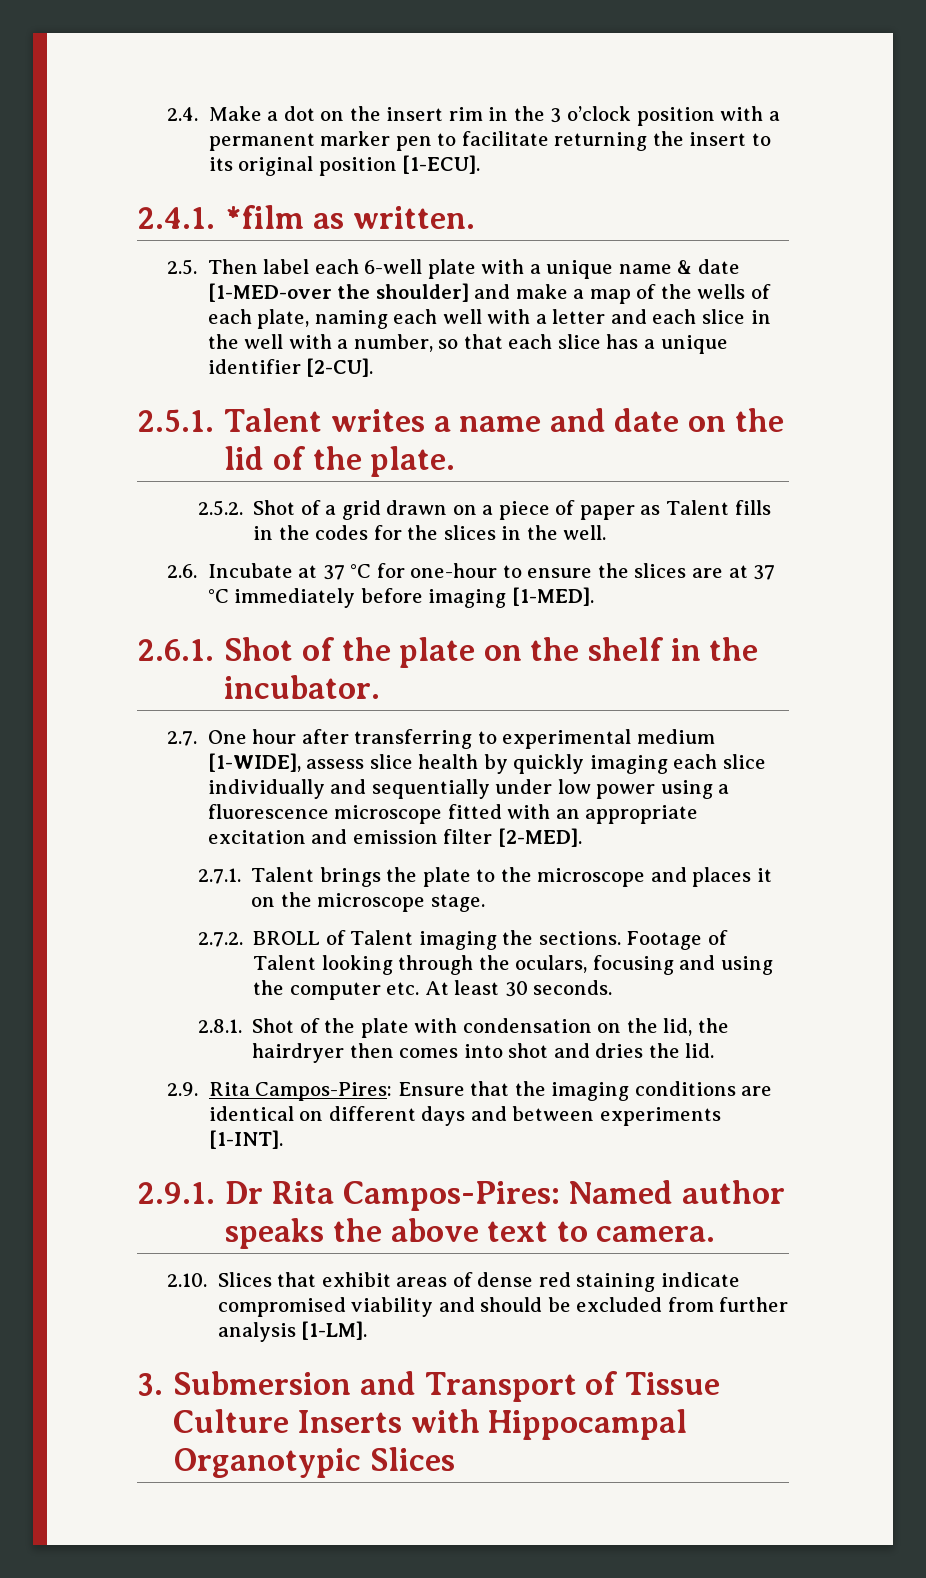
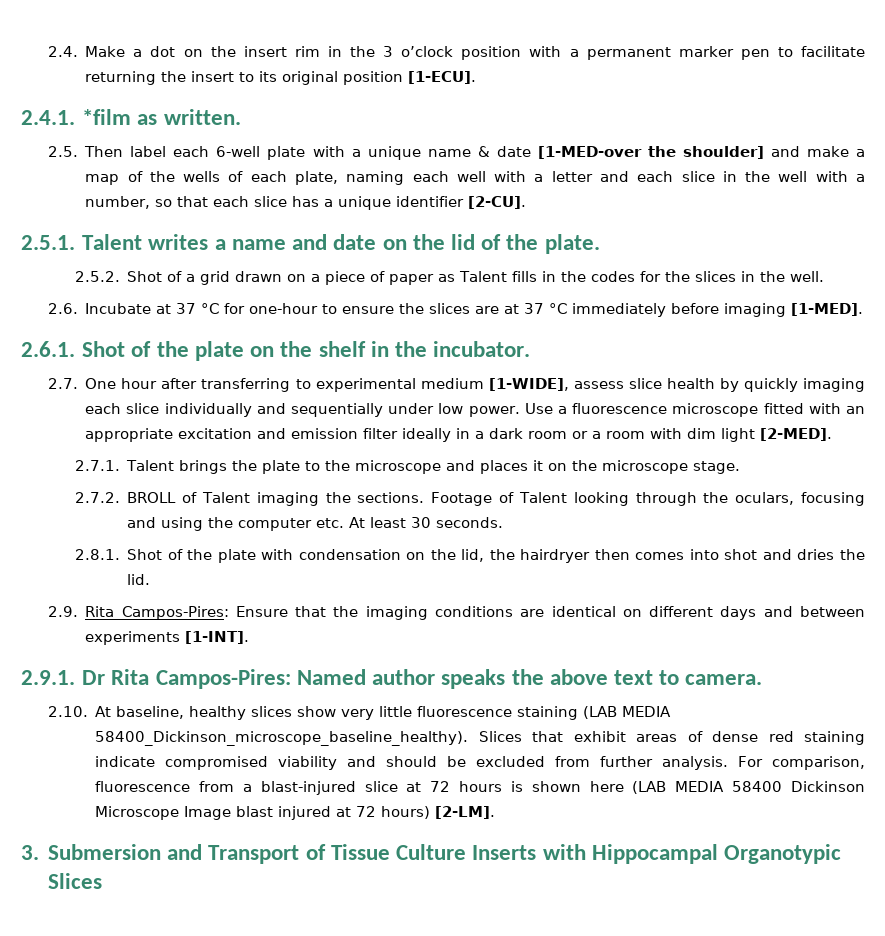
- 2.7. One hour after transferring to experimental medium [1-WIDE], assess slice health by quickly imaging each slice individually and sequentially under low power using a fluorescence microscope fitted with an appropriate excitation and emission filter [2-MED].
+ 2.7. One hour after transferring to experimental medium [1-WIDE], assess slice health by quickly imaging each slice individually and sequentially under low power. Use a fluorescence microscope fitted with an appropriate excitation and emission filter ideally in a dark room or a room with dim light [2-MED].
- 2.10. Slices that exhibit areas of dense red staining indicate compromised viability and should be excluded from further analysis [1-LM].
+ 2.10. At baseline, healthy slices show very little fluorescence staining (LAB MEDIA 58400_Dickinson_microscope_baseline_healthy). Slices that exhibit areas of dense red staining indicate compromised viability and should be excluded from further analysis. For comparison, fluorescence from a blast-injured slice at 72 hours is shown here (LAB MEDIA 58400 Dickinson Microscope Image blast injured at 72 hours) [2-LM].

